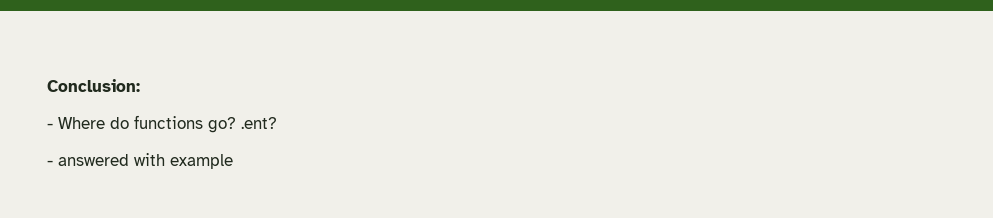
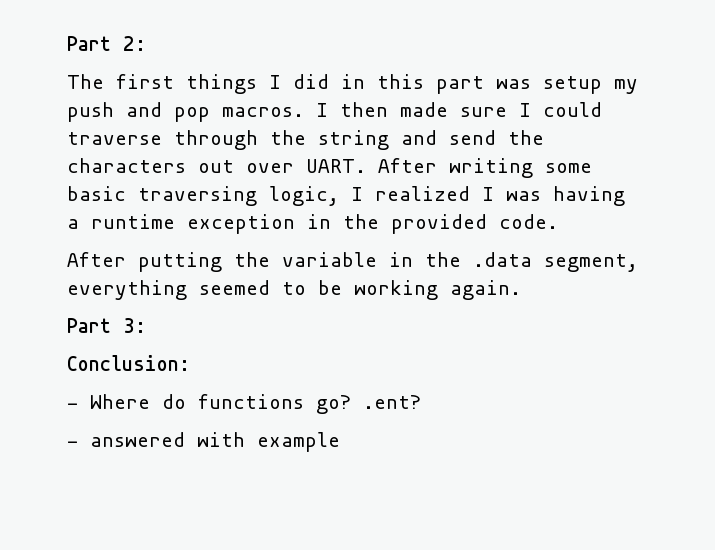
+ Part 2:
+ The first things I did in this part was setup my push and pop macros. I then made sure I could traverse through the string and send the characters out over UART. After writing some basic traversing logic, I realized I was having a runtime exception in the provided code.
+ After putting the variable in the .data segment, everything seemed to be working again.
+ Part 3:

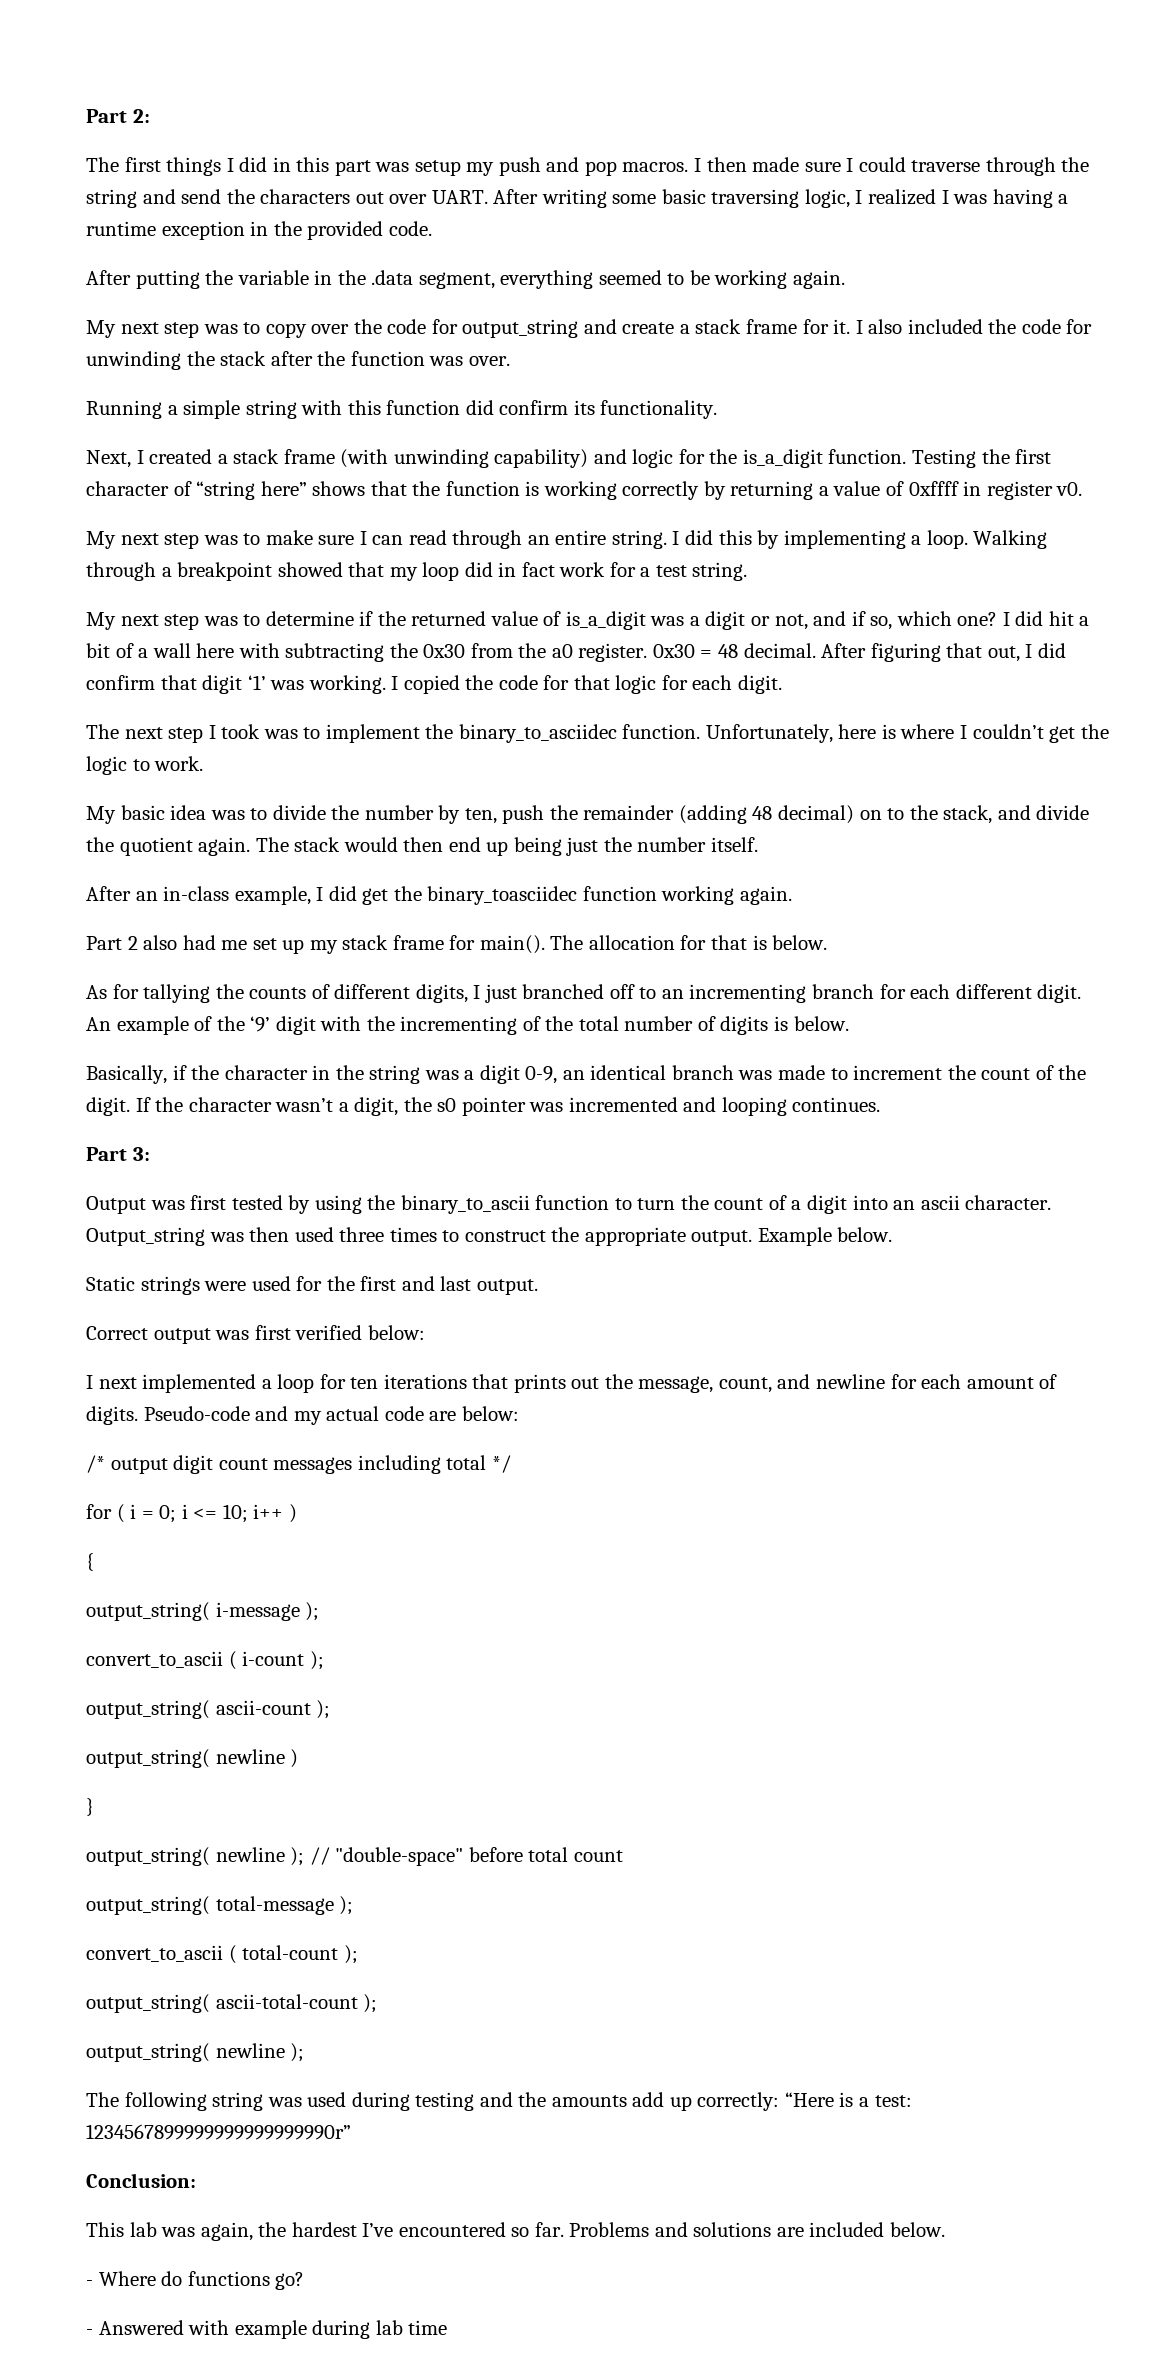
+ My next step was to copy over the code for output_string and create a stack frame for it. I also included the code for unwinding the stack after the function was over.
+ Running a simple string with this function did confirm its functionality.
+ Next, I created a stack frame (with unwinding capability) and logic for the is_a_digit function. Testing the first character of “string here” shows that the function is working correctly by returning a value of 0xffff in register v0.
+ My next step was to make sure I can read through an entire string. I did this by implementing a loop. Walking through a breakpoint showed that my loop did in fact work for a test string.
+ My next step was to determine if the returned value of is_a_digit was a digit or not, and if so, which one? I did hit a bit of a wall here with subtracting the 0x30 from the a0 register. 0x30 = 48 decimal. After figuring that out, I did confirm that digit ‘1’ was working. I copied the code for that logic for each digit.
+ The next step I took was to implement the binary_to_asciidec function. Unfortunately, here is where I couldn’t get the logic to work.
+ My basic idea was to divide the number by ten, push the remainder (adding 48 decimal) on to the stack, and divide the quotient again. The stack would then end up being just the number itself.
+ After an in-class example, I did get the binary_toasciidec function working again.
+ Part 2 also had me set up my stack frame for main(). The allocation for that is below.
+ As for tallying the counts of different digits, I just branched off to an incrementing branch for each different digit. An example of the ‘9’ digit with the incrementing of the total number of digits is below.
+ Basically, if the character in the string was a digit 0-9, an identical branch was made to increment the count of the digit. If the character wasn’t a digit, the s0 pointer was incremented and looping continues.
  Part 3:
+ Output was first tested by using the binary_to_ascii function to turn the count of a digit into an ascii character. Output_string was then used three times to construct the appropriate output. Example below.
+ Static strings were used for the first and last output.
+ Correct output was first verified below:
+ I next implemented a loop for ten iterations that prints out the message, count, and newline for each amount of digits. Pseudo-code and my actual code are below:
+ /* output digit count messages including total */
+ for ( i = 0; i <= 10; i++ )
+ {
+ output_string( i-message );
+ convert_to_ascii ( i-count );
+ output_string( ascii-count );
+ output_string( newline )
+ }
+ output_string( newline ); // "double-space" before total count
+ output_string( total-message );
+ convert_to_ascii ( total-count );
+ output_string( ascii-total-count );
+ output_string( newline );
+ The following string was used during testing and the amounts add up correctly: “Here is a test: 1234567899999999999999990r”
  Conclusion:
+ This lab was again, the hardest I’ve encountered so far. Problems and solutions are included below.
- - Where do functions go? .ent?
- - answered with example
+ - Where do functions go?
+ - Answered with example during lab time

